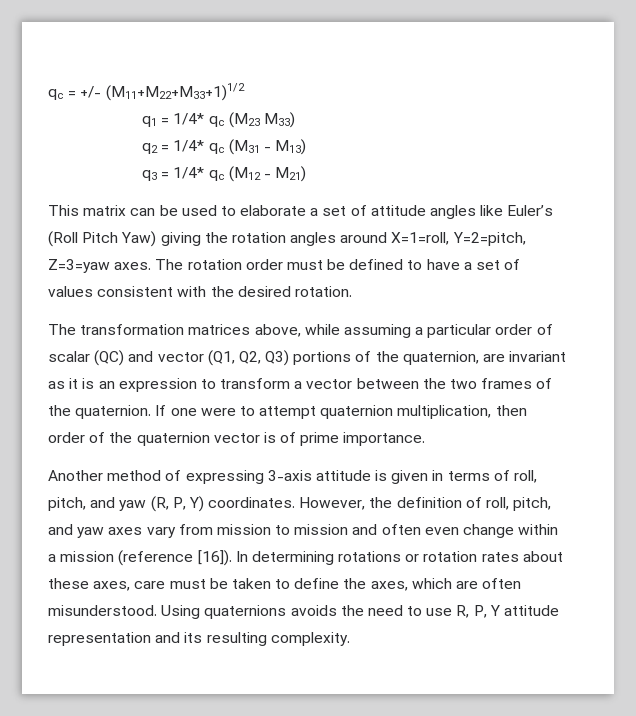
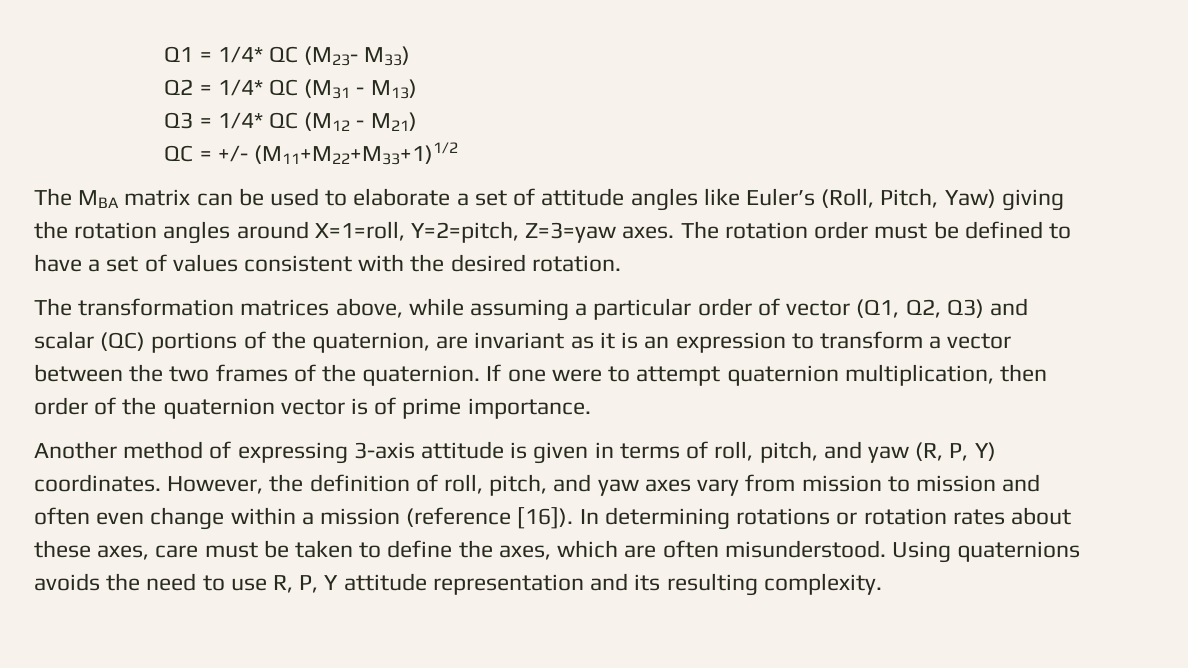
- qc = +/- (M11+M22+M33+1)1/2
- q1 = 1/4* qc (M23 M33)
- q2 = 1/4* qc (M31 - M13)
- q3 = 1/4* qc (M12 - M21)
- This matrix can be used to elaborate a set of attitude angles like Euler’s (Roll Pitch Yaw) giving the rotation angles around X=1=roll, Y=2=pitch, Z=3=yaw axes.
+ Q1 = 1/4* QC (M23- M33)
+ Q2 = 1/4* QC (M31 - M13)
+ Q3 = 1/4* QC (M12 - M21)
+ QC = +/- (M11+M22+M33+1)1/2
+ The MBA matrix can be used to elaborate a set of attitude angles like Euler’s (Roll, Pitch, Yaw) giving the rotation angles around X=1=roll, Y=2=pitch, Z=3=yaw axes.
- The transformation matrices above, while assuming a particular order of scalar (QC) and vector (Q1, Q2, Q3) portions of the quaternion, are invariant as it is an expression to transform a vector between the two frames of the quaternion.
+ The transformation matrices above, while assuming a particular order of vector (Q1, Q2, Q3) and scalar (QC) portions of the quaternion, are invariant as it is an expression to transform a vector between the two frames of the quaternion.

